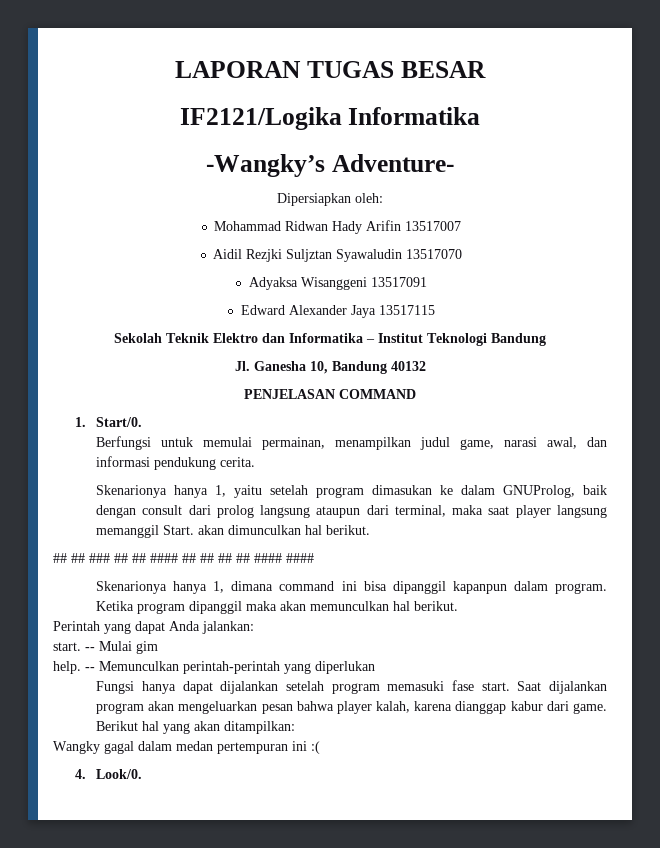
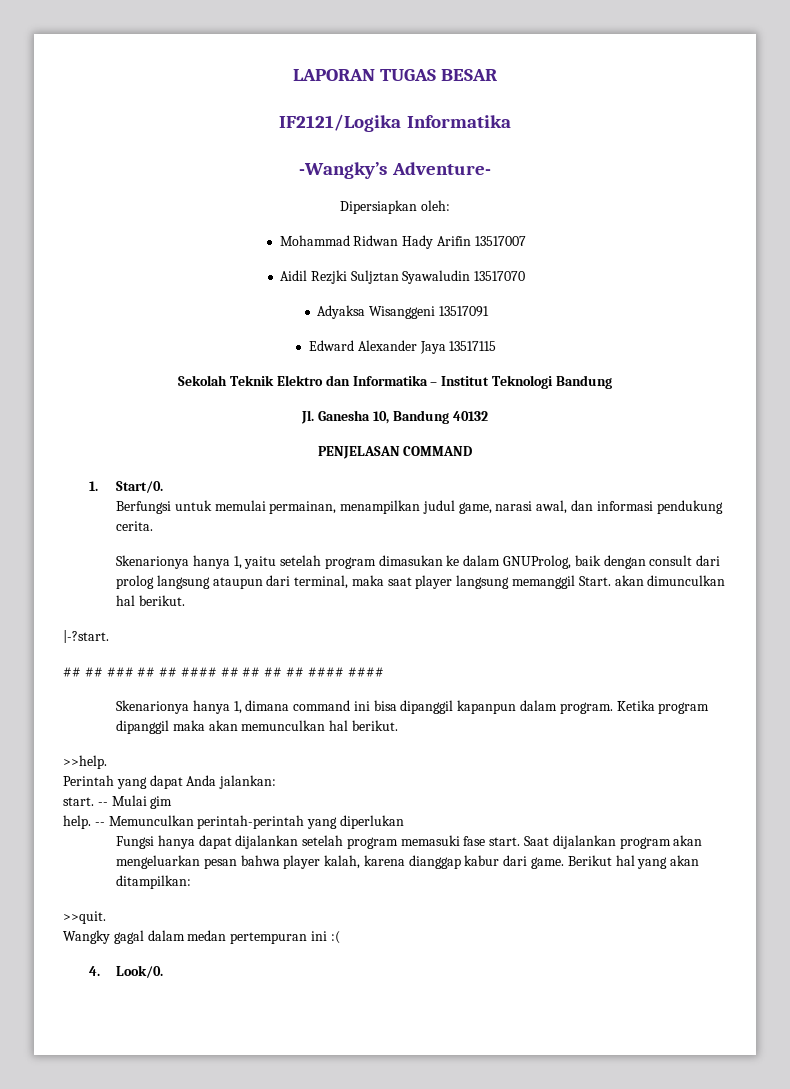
+ |-?start.
+ >>help.
+ >>quit.

